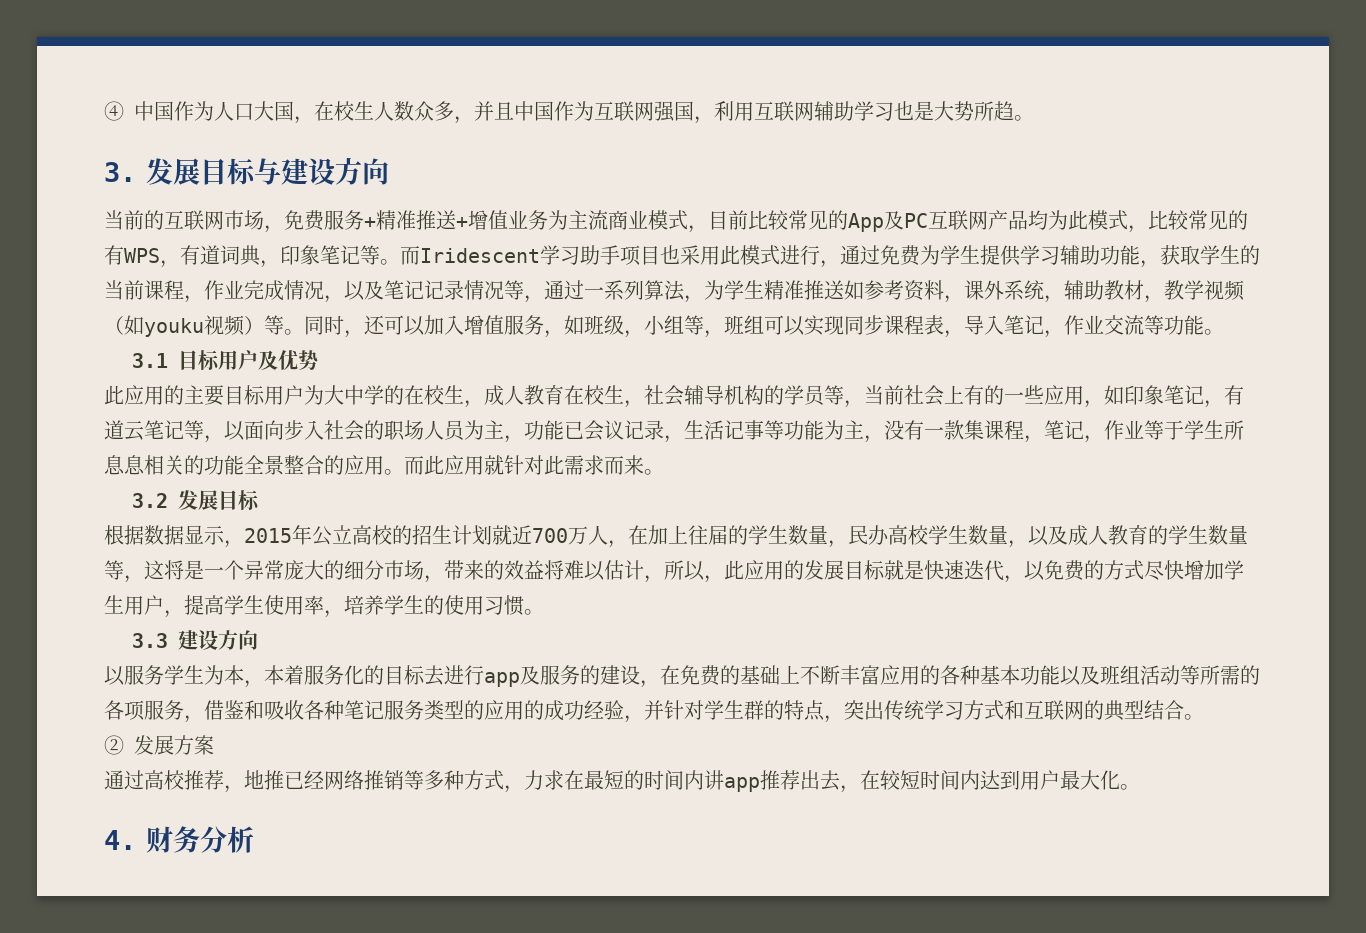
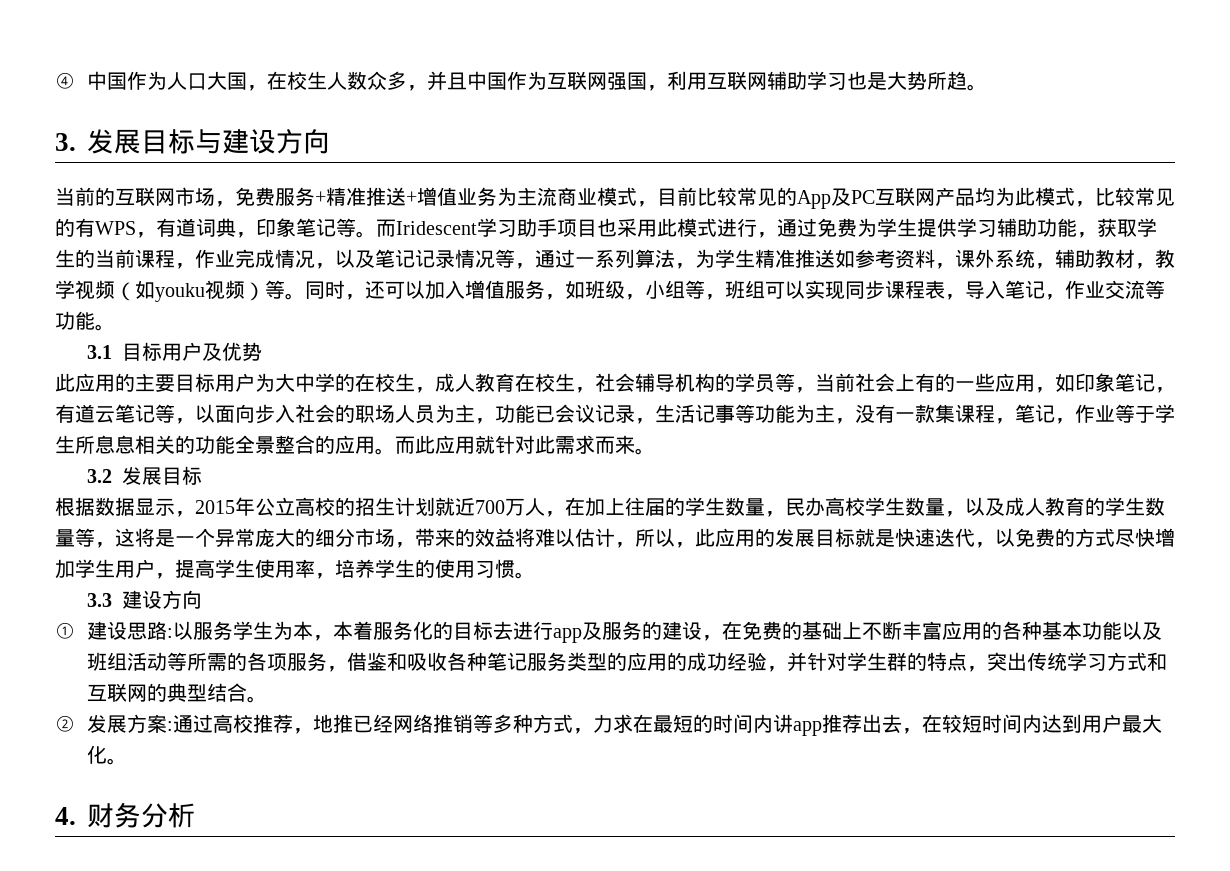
- 以服务学生为本，本着服务化的目标去进行app及服务的建设，在免费的基础上不断丰富应用的各种基本功能以及班组活动等所需的各项服务，借鉴和吸收各种笔记服务类型的应用的成功经验，并针对学生群的特点，突出传统学习方式和互联网的典型结合。
+ ①建设思路:以服务学生为本，本着服务化的目标去进行app及服务的建设，在免费的基础上不断丰富应用的各种基本功能以及班组活动等所需的各项服务，借鉴和吸收各种笔记服务类型的应用的成功经验，并针对学生群的特点，突出传统学习方式和互联网的典型结合。
- ②发展方案
- 通过高校推荐，地推已经网络推销等多种方式，力求在最短的时间内讲app推荐出去，在较短时间内达到用户最大化。
+ ②发展方案:通过高校推荐，地推已经网络推销等多种方式，力求在最短的时间内讲app推荐出去，在较短时间内达到用户最大化。

